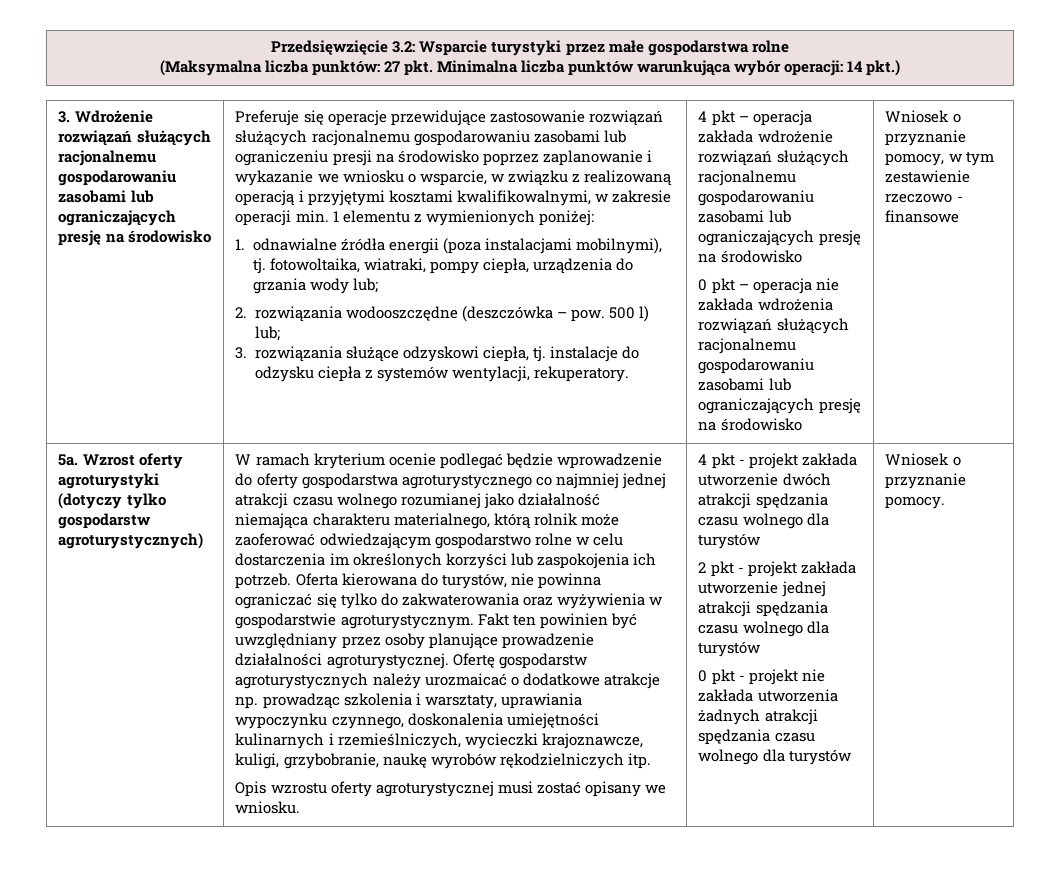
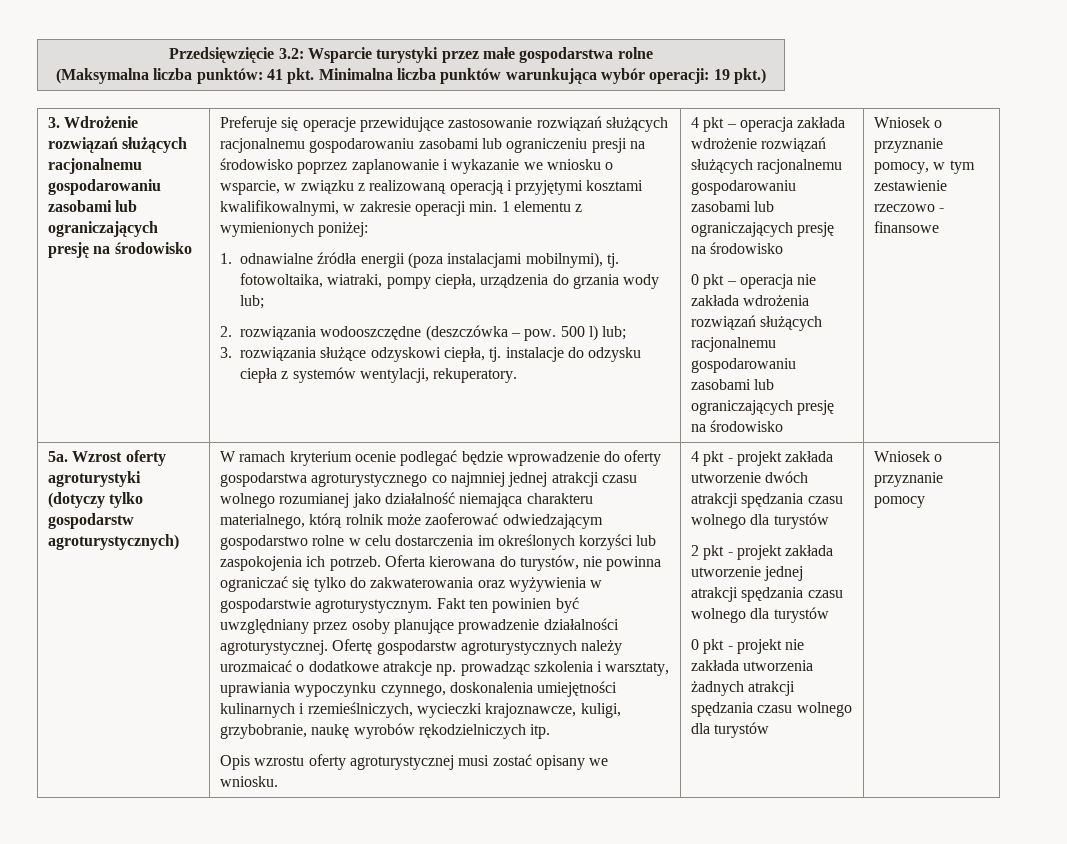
  Przedsięwzięcie 3.2: Wsparcie turystyki przez małe gospodarstwa rolne
- (Maksymalna liczba punktów: 27 pkt. Minimalna liczba punktów warunkująca wybór operacji: 14 pkt.)
+ (Maksymalna liczba punktów: 41 pkt. Minimalna liczba punktów warunkująca wybór operacji: 19 pkt.)
- Wniosek o przyznanie pomocy.
+ Wniosek o przyznanie pomocy

